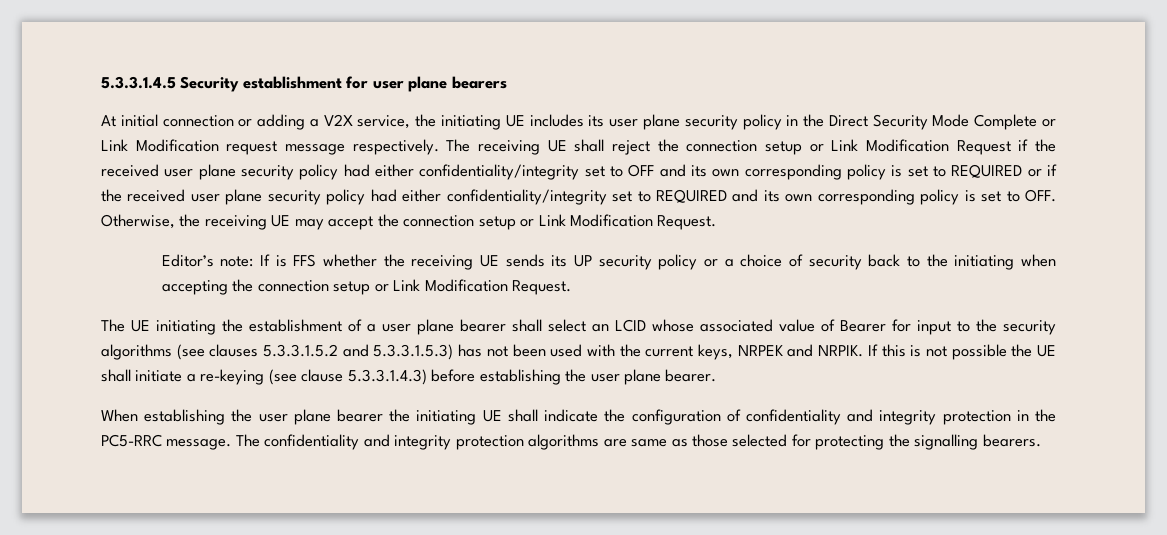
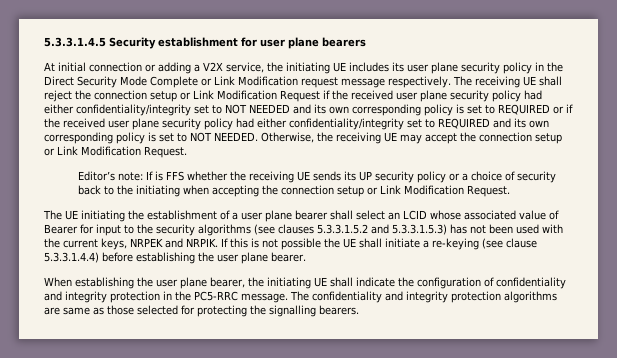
- The receiving UE shall reject the connection setup or Link Modification Request if the received user plane security policy had either confidentiality/integrity set to OFF and its own corresponding policy is set to REQUIRED or if the received user plane security policy had either confidentiality/integrity set to REQUIRED and its own corresponding policy is set to OFF. Otherwise, the receiving UE may accept the connection setup or Link Modification Request.
+ The receiving UE shall reject the connection setup or Link Modification Request if the received user plane security policy had either confidentiality/integrity set to NOT NEEDED and its own corresponding policy is set to REQUIRED or if the received user plane security policy had either confidentiality/integrity set to REQUIRED and its own corresponding policy is set to NOT NEEDED. Otherwise, the receiving UE may accept the connection setup or Link Modification Request.
- If this is not possible the UE shall initiate a re-keying (see clause 5.3.3.1.4.3) before establishing the user plane bearer.
+ If this is not possible the UE shall initiate a re-keying (see clause 5.3.3.1.4.4) before establishing the user plane bearer.
- When establishing the user plane bearer the initiating UE shall indicate the configuration of confidentiality and integrity protection in the PC5-RRC message.
+ When establishing the user plane bearer, the initiating UE shall indicate the configuration of confidentiality and integrity protection in the PC5-RRC message.

